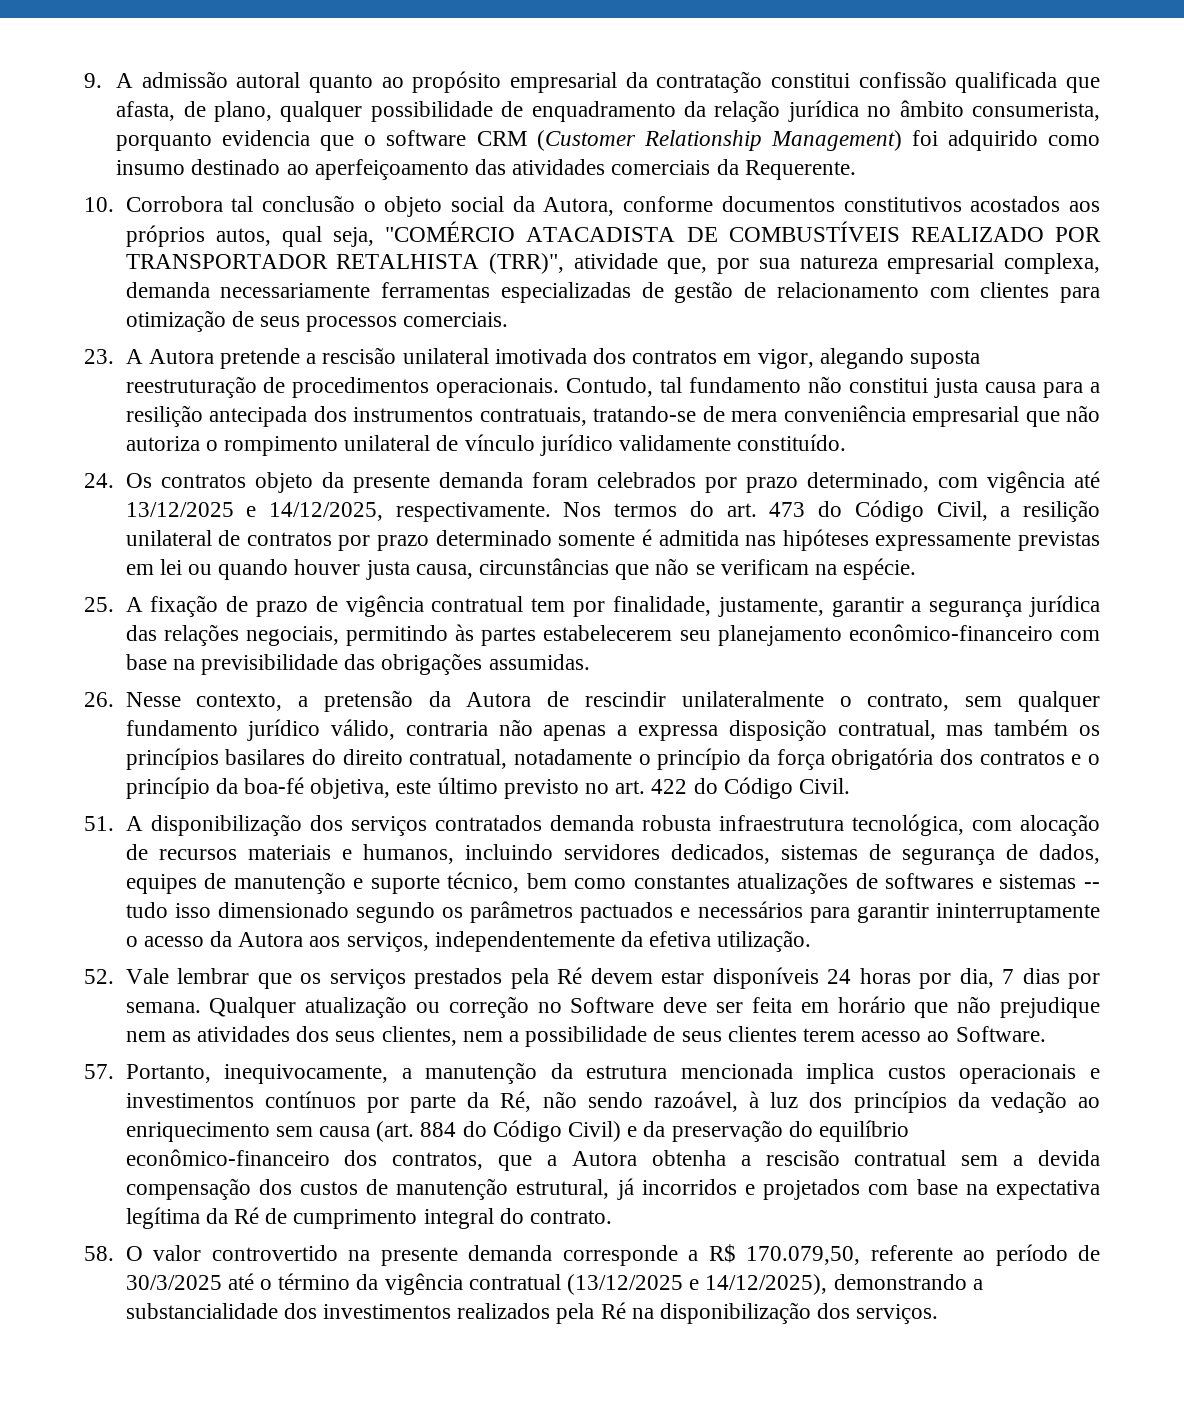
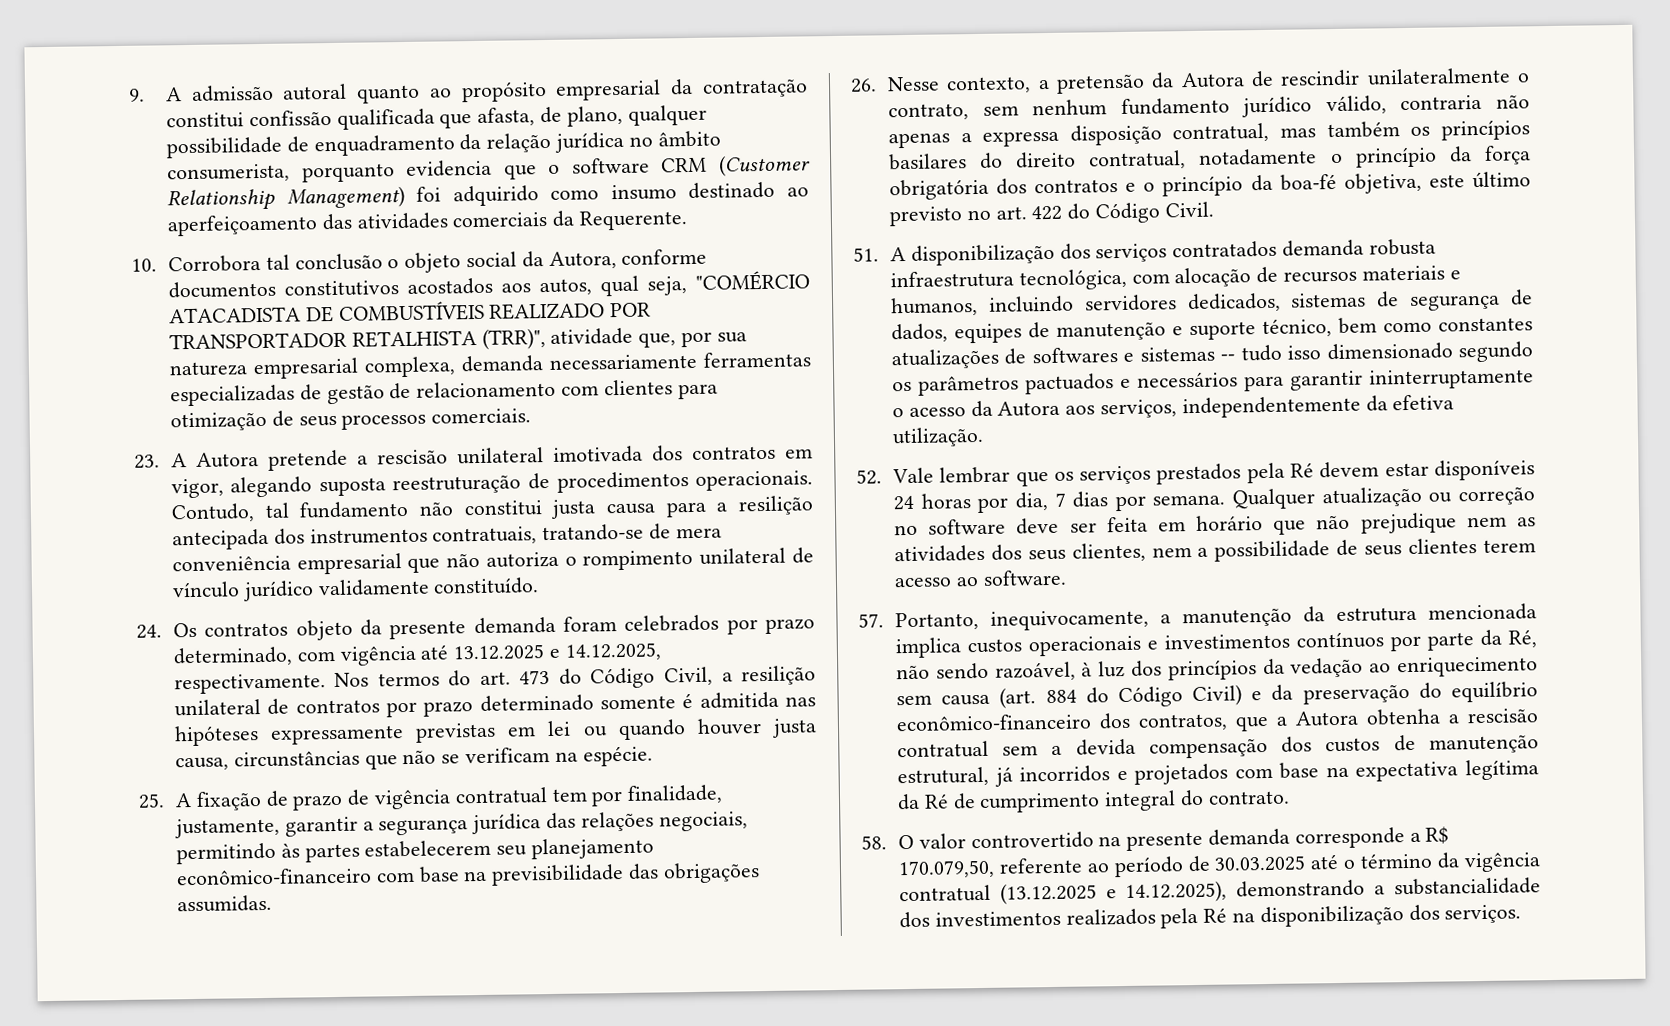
- 10. Corrobora tal conclusão o objeto social da Autora, conforme documentos constitutivos acostados aos próprios autos, qual seja, "COMÉRCIO ATACADISTA DE COMBUSTÍVEIS REALIZADO POR TRANSPORTADOR RETALHISTA (TRR)", atividade que, por sua natureza empresarial complexa, demanda necessariamente ferramentas especializadas de gestão de relacionamento com clientes para otimização de seus processos comerciais.
+ 10. Corrobora tal conclusão o objeto social da Autora, conforme documentos constitutivos acostados aos autos, qual seja, "COMÉRCIO ATACADISTA DE COMBUSTÍVEIS REALIZADO POR TRANSPORTADOR RETALHISTA (TRR)", atividade que, por sua natureza empresarial complexa, demanda necessariamente ferramentas especializadas de gestão de relacionamento com clientes para otimização de seus processos comerciais.
- 24. Os contratos objeto da presente demanda foram celebrados por prazo determinado, com vigência até 13/12/2025 e 14/12/2025, respectivamente.
+ 24. Os contratos objeto da presente demanda foram celebrados por prazo determinado, com vigência até 13.12.2025 e 14.12.2025, respectivamente.
- 26. Nesse contexto, a pretensão da Autora de rescindir unilateralmente o contrato, sem qualquer fundamento jurídico válido, contraria não apenas a expressa disposição contratual, mas também os princípios basilares do direito contratual, notadamente o princípio da força obrigatória dos contratos e o princípio da boa-fé objetiva, este último previsto no art. 422 do Código Civil.
+ 26. Nesse contexto, a pretensão da Autora de rescindir unilateralmente o contrato, sem nenhum fundamento jurídico válido, contraria não apenas a expressa disposição contratual, mas também os princípios basilares do direito contratual, notadamente o princípio da força obrigatória dos contratos e o princípio da boa-fé objetiva, este último previsto no art. 422 do Código Civil.
- Qualquer atualização ou correção no Software deve ser feita em horário que não prejudique nem as atividades dos seus clientes, nem a possibilidade de seus clientes terem acesso ao Software.
+ Qualquer atualização ou correção no software deve ser feita em horário que não prejudique nem as atividades dos seus clientes, nem a possibilidade de seus clientes terem acesso ao software.
- 58. O valor controvertido na presente demanda corresponde a R$ 170.079,50, referente ao período de 30/3/2025 até o término da vigência contratual (13/12/2025 e 14/12/2025), demonstrando a substancialidade dos investimentos realizados pela Ré na disponibilização dos serviços.
+ 58. O valor controvertido na presente demanda corresponde a R$ 170.079,50, referente ao período de 30.03.2025 até o término da vigência contratual (13.12.2025 e 14.12.2025), demonstrando a substancialidade dos investimentos realizados pela Ré na disponibilização dos serviços.

